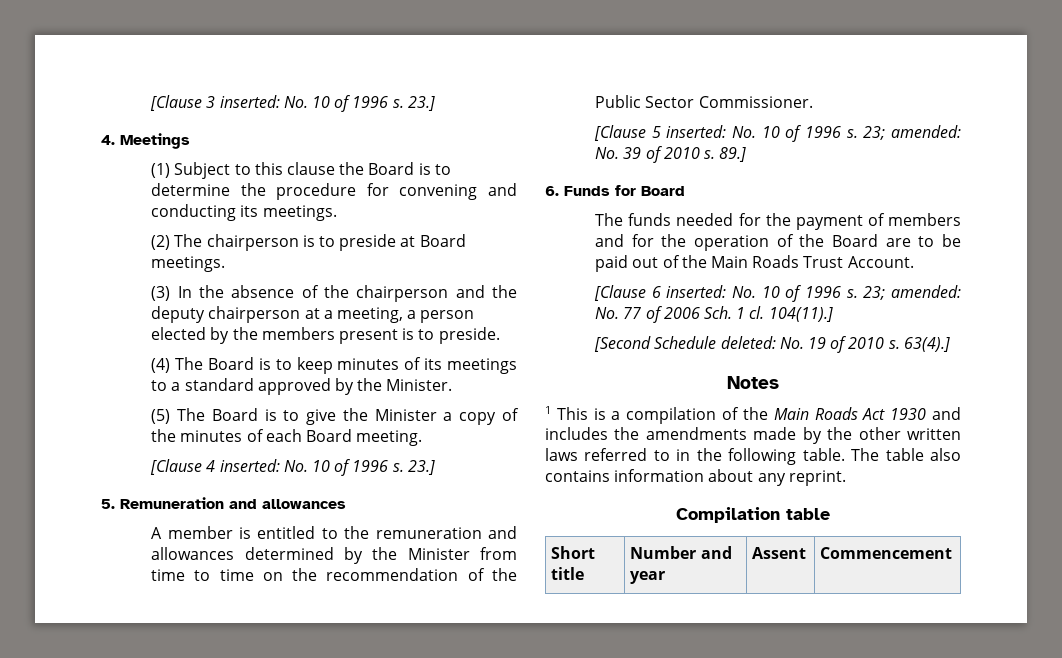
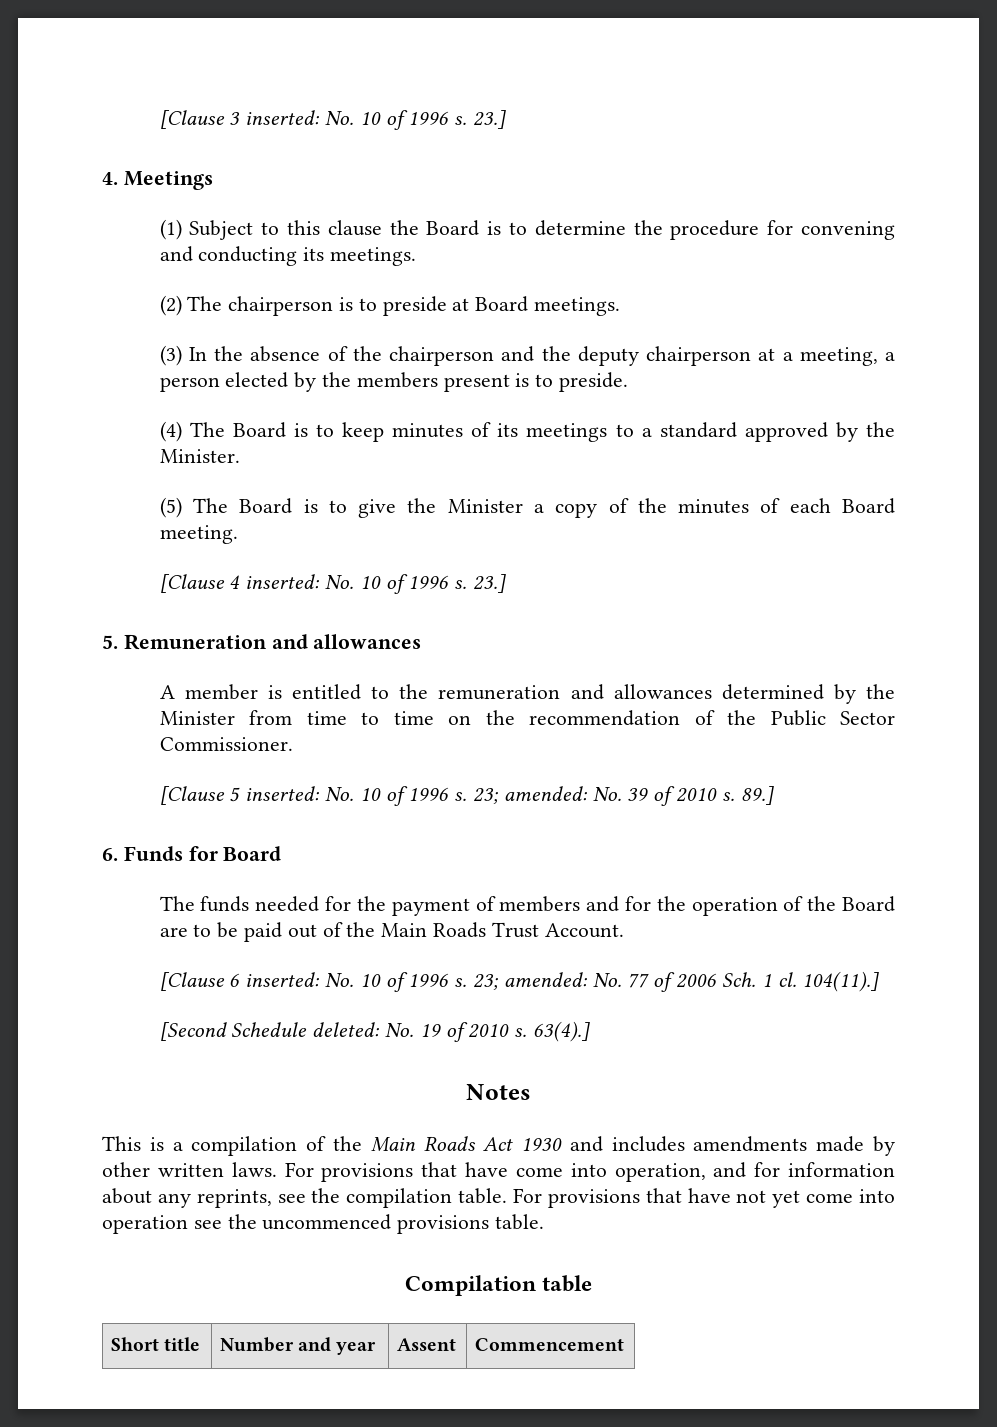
- 1 This is a compilation of the Main Roads Act 1930 and includes the amendments made by the other written laws referred to in the following table. The table also contains information about any reprint.
+ This is a compilation of the Main Roads Act 1930 and includes amendments made by other written laws. For provisions that have come into operation, and for information about any reprints, see the compilation table. For provisions that have not yet come into operation see the uncommenced provisions table.

